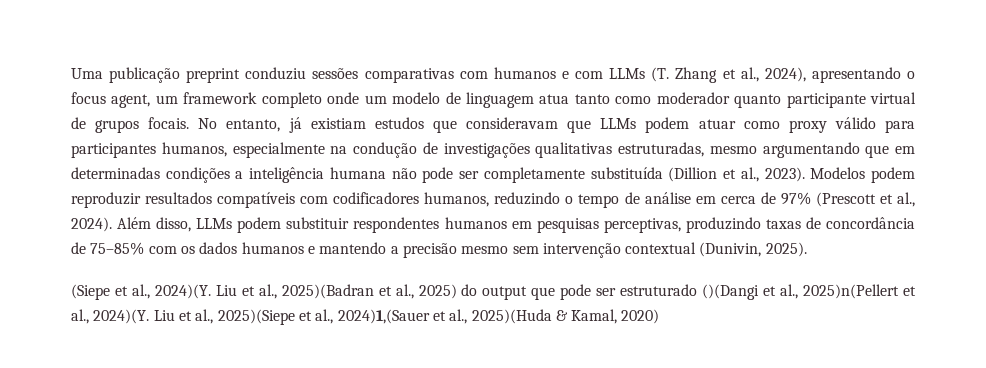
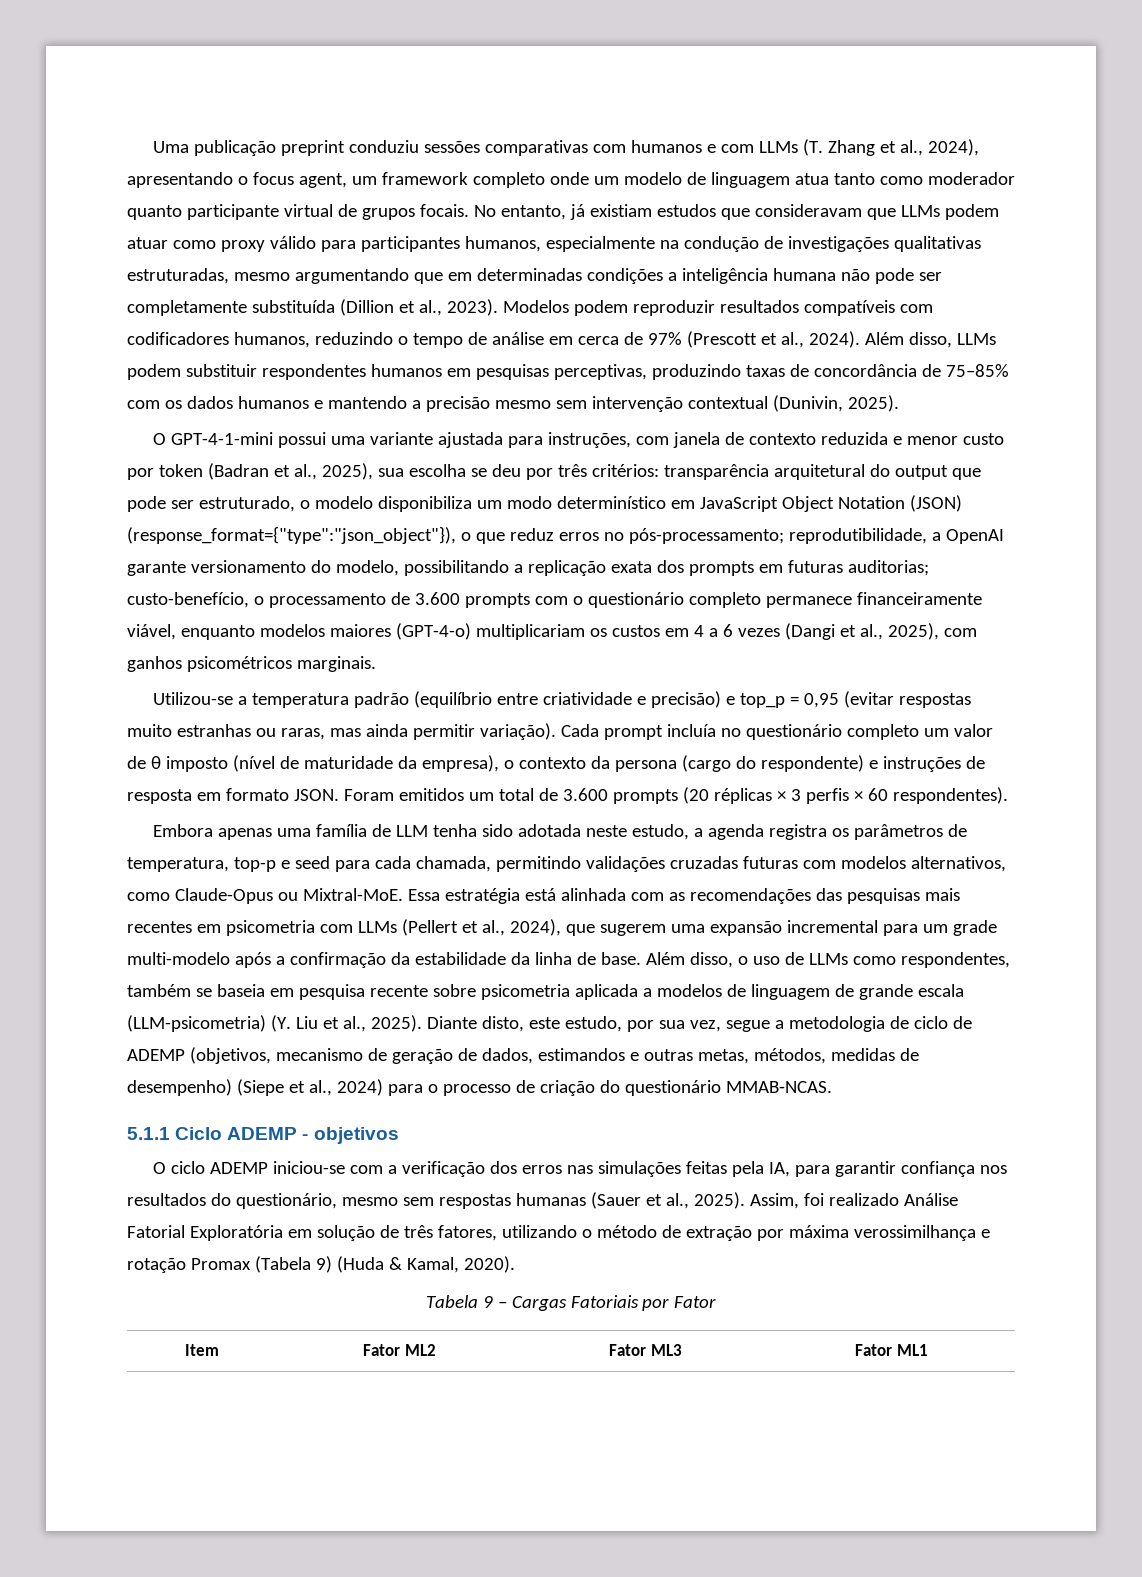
- (Siepe et al., 2024)(Y. Liu et al., 2025)(Badran et al., 2025) do output que pode ser estruturado ()(Dangi et al., 2025)n(Pellert et al., 2024)(Y. Liu et al., 2025)(Siepe et al., 2024)1,(Sauer et al., 2025)(Huda & Kamal, 2020)
+ O GPT-4-1-mini possui uma variante ajustada para instruções, com janela de contexto reduzida e menor custo por token (Badran et al., 2025), sua escolha se deu por três critérios: transparência arquitetural do output que pode ser estruturado, o modelo disponibiliza um modo determinístico em JavaScript Object Notation (JSON) (response_format={"type":"json_object"}), o que reduz erros no pós-processamento; reprodutibilidade, a OpenAI garante versionamento do modelo, possibilitando a replicação exata dos prompts em futuras auditorias; custo-benefício, o processamento de 3.600 prompts com o questionário completo permanece financeiramente viável, enquanto modelos maiores (GPT-4-o) multiplicariam os custos em 4 a 6 vezes (Dangi et al., 2025), com ganhos psicométricos marginais.
+ Utilizou-se a temperatura padrão (equilíbrio entre criatividade e precisão) e top_p = 0,95 (evitar respostas muito estranhas ou raras, mas ainda permitir variação). Cada prompt incluía no questionário completo um valor de θ imposto (nível de maturidade da empresa), o contexto da persona (cargo do respondente) e instruções de resposta em formato JSON. Foram emitidos um total de 3.600 prompts (20 réplicas × 3 perfis × 60 respondentes).
+ Embora apenas uma família de LLM tenha sido adotada neste estudo, a agenda registra os parâmetros de temperatura, top-p e seed para cada chamada, permitindo validações cruzadas futuras com modelos alternativos, como Claude-Opus ou Mixtral-MoE. Essa estratégia está alinhada com as recomendações das pesquisas mais recentes em psicometria com LLMs (Pellert et al., 2024), que sugerem uma expansão incremental para um grade multi-modelo após a confirmação da estabilidade da linha de base. Além disso, o uso de LLMs como respondentes, também se baseia em pesquisa recente sobre psicometria aplicada a modelos de linguagem de grande escala (LLM-psicometria) (Y. Liu et al., 2025). Diante disto, este estudo, por sua vez, segue a metodologia de ciclo de ADEMP (objetivos, mecanismo de geração de dados, estimandos e outras metas, métodos, medidas de desempenho) (Siepe et al., 2024) para o processo de criação do questionário MMAB‑NCAS.
+ 5.1.1 Ciclo ADEMP - objetivos
+ O ciclo ADEMP iniciou-se com a verificação dos erros nas simulações feitas pela IA, para garantir confiança nos resultados do questionário, mesmo sem respostas humanas (Sauer et al., 2025). Assim, foi realizado Análise Fatorial Exploratória em solução de três fatores, utilizando o método de extração por máxima verossimilhança e rotação Promax (Tabela 9) (Huda & Kamal, 2020).
+ Tabela 9 – Cargas Fatoriais por Fator
+ Item | Fator ML2 | Fator ML3 | Fator ML1

